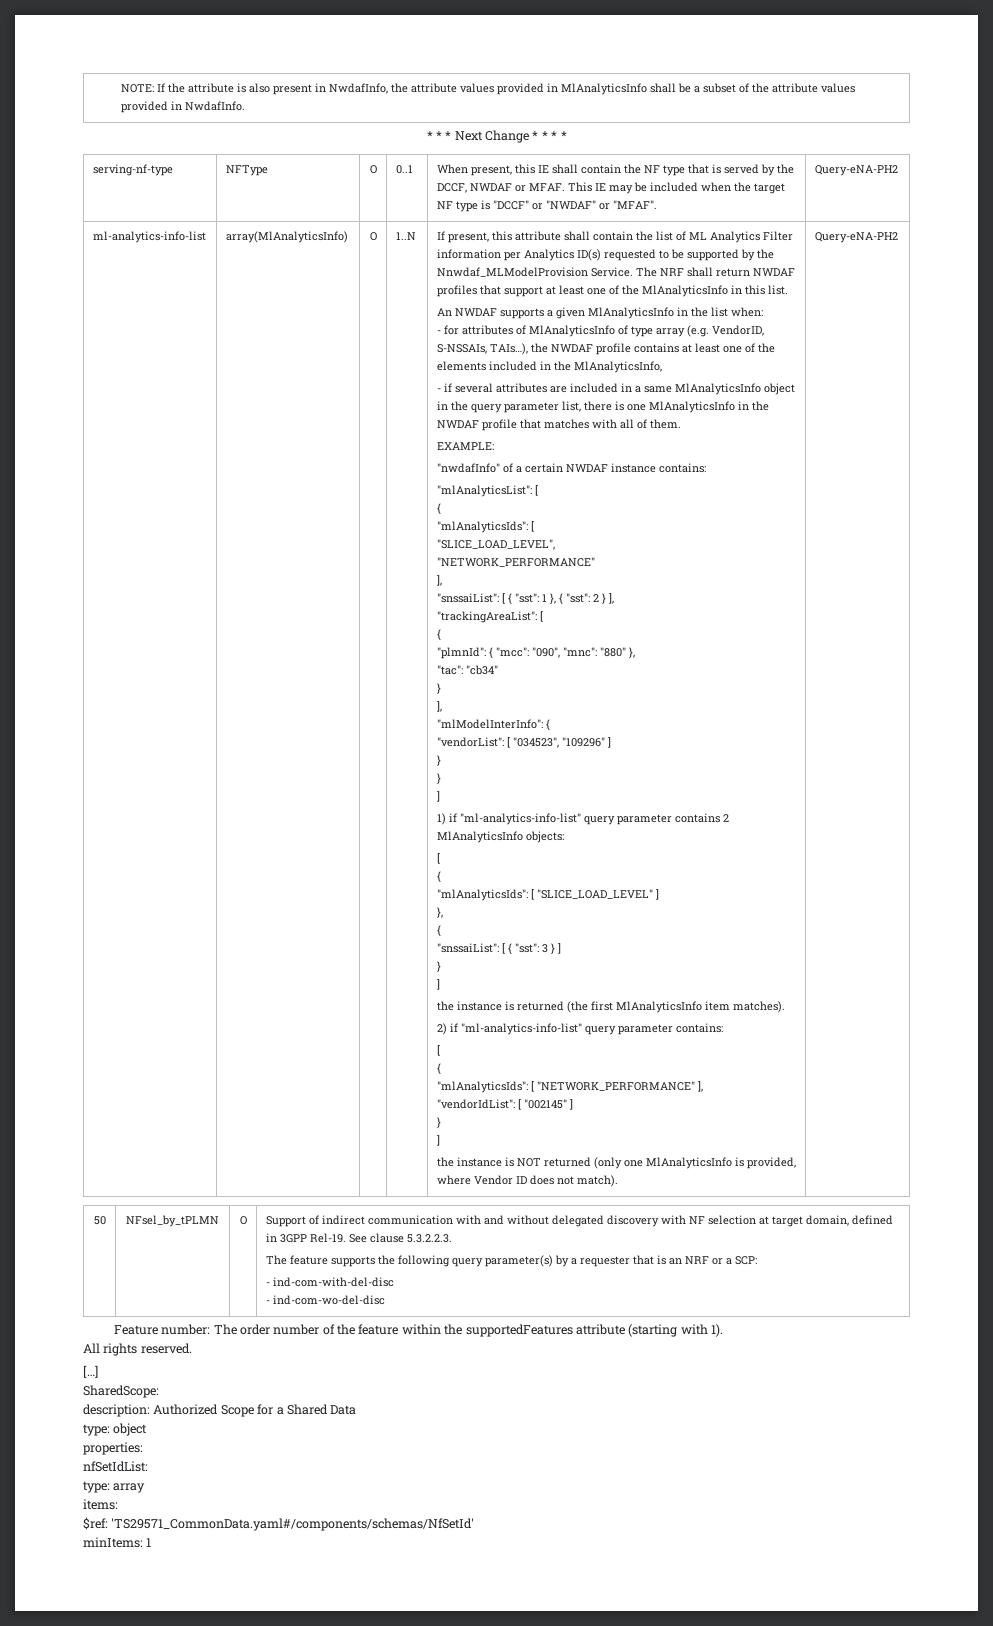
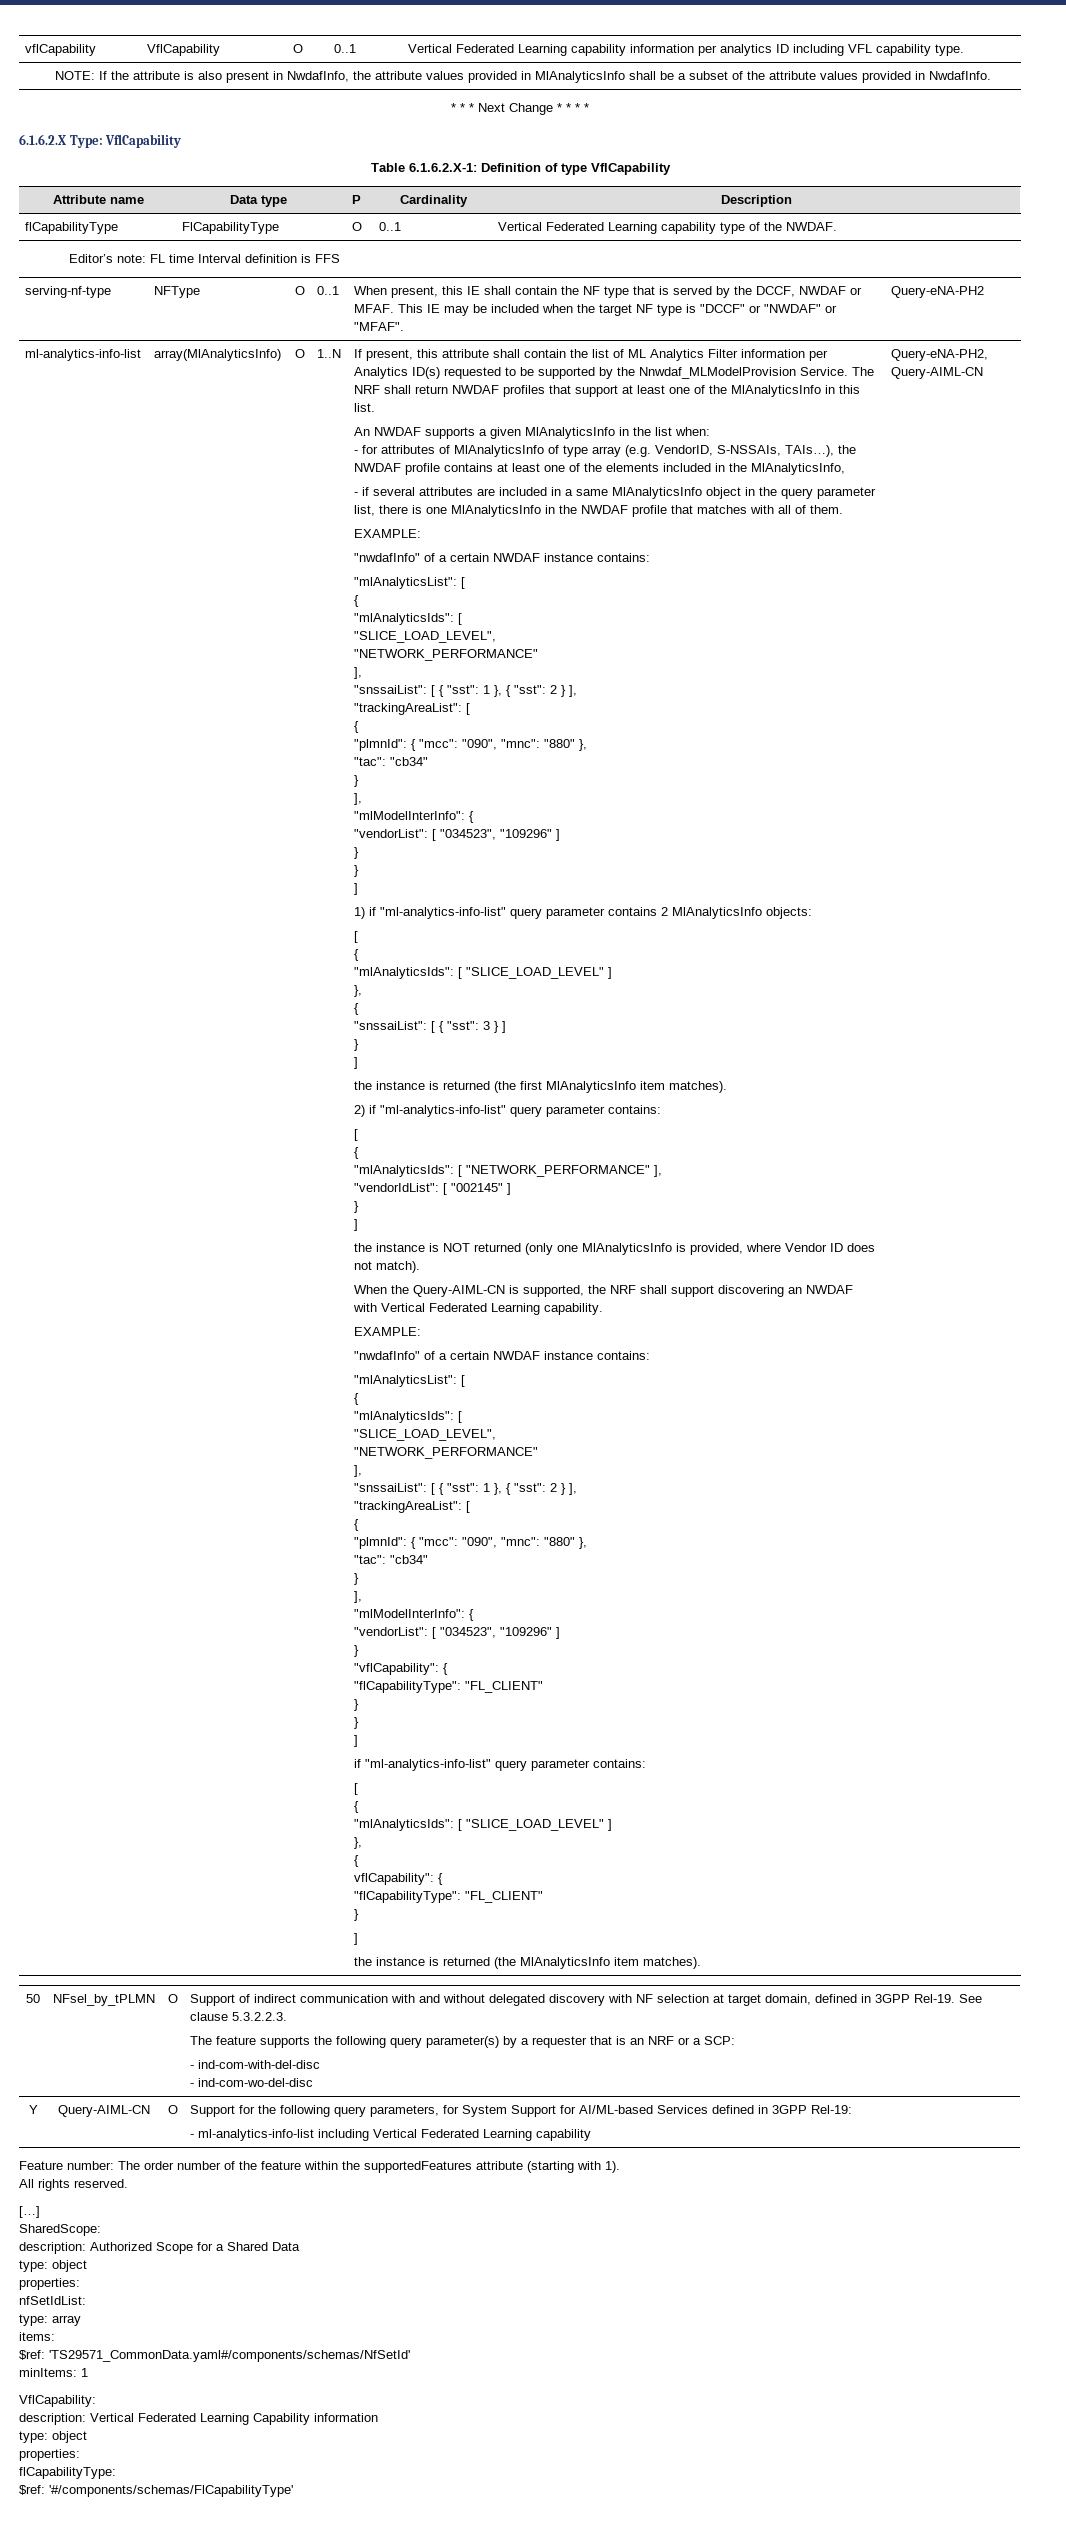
+ vflCapability | VflCapability | O | 0..1 | Vertical Federated Learning capability information per analytics ID including VFL capability type.
+ 6.1.6.2.X Type: VflCapability
+ Table 6.1.6.2.X-1: Definition of type VflCapability
+ Attribute name | Data type | P | Cardinality | Description
+ flCapabilityType | FlCapabilityType | O | 0..1 | Vertical Federated Learning capability type of the NWDAF.
+ Editor’s note: FL time Interval definition is FFS
- the instance is NOT returned (only one MlAnalyticsInfo is provided, where Vendor ID does not match). | Query-eNA-PH2
+ the instance is NOT returned (only one MlAnalyticsInfo is provided, where Vendor ID does not match).
+ When the Query-AIML-CN is supported, the NRF shall support discovering an NWDAF with Vertical Federated Learning capability.
+ EXAMPLE:
+ "nwdafInfo" of a certain NWDAF instance contains:
+ "mlAnalyticsList": [
+ {
+ "mlAnalyticsIds": [
+ "SLICE_LOAD_LEVEL",
+ "NETWORK_PERFORMANCE"
+ ],
+ "snssaiList": [ { "sst": 1 }, { "sst": 2 } ],
+ "trackingAreaList": [
+ {
+ "plmnId": { "mcc": "090", "mnc": "880" },
+ "tac": "cb34"
+ }
+ ],
+ "mlModelInterInfo": {
+ "vendorList": [ "034523", "109296" ]
+ }
+ "vflCapability": {
+ "flCapabilityType": "FL_CLIENT"
+ }
+ }
+ ]
+ if "ml-analytics-info-list" query parameter contains:
+ [
+ {
+ "mlAnalyticsIds": [ "SLICE_LOAD_LEVEL" ]
+ },
+ {
+ vflCapability": {
+ "flCapabilityType": "FL_CLIENT"
+ }
+ ]
+ the instance is returned (the MlAnalyticsInfo item matches). | Query-eNA-PH2, Query-AIML-CN
+ Y | Query-AIML-CN | O | Support for the following query parameters, for System Support for AI/ML-based Services defined in 3GPP Rel-19:
+ - ml-analytics-info-list including Vertical Federated Learning capability
+ VflCapability:
+ description: Vertical Federated Learning Capability information
+ type: object
+ properties:
+ flCapabilityType:
+ $ref: '#/components/schemas/FlCapabilityType'

